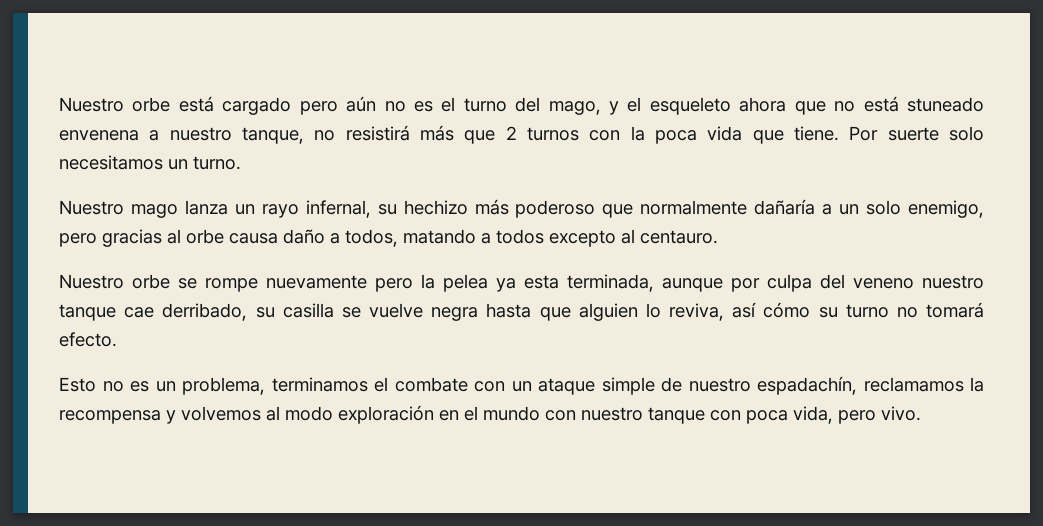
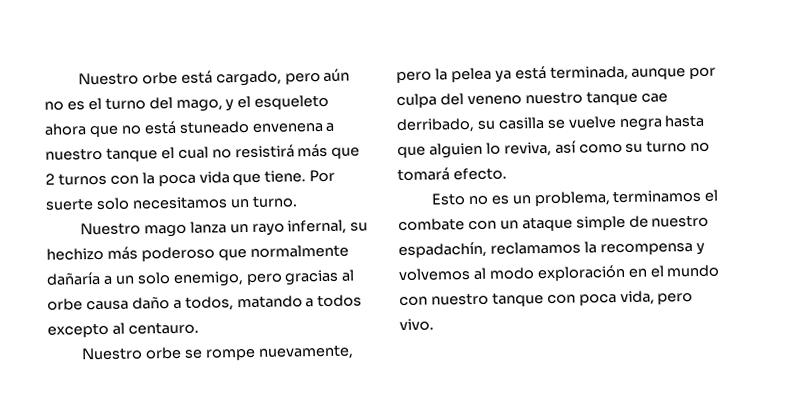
- Nuestro orbe está cargado pero aún no es el turno del mago, y el esqueleto ahora que no está stuneado envenena a nuestro tanque, no resistirá más que 2 turnos con la poca vida que tiene.
+ Nuestro orbe está cargado, pero aún no es el turno del mago, y el esqueleto ahora que no está stuneado envenena a nuestro tanque el cual no resistirá más que 2 turnos con la poca vida que tiene.
- Nuestro orbe se rompe nuevamente pero la pelea ya esta terminada, aunque por culpa del veneno nuestro tanque cae derribado, su casilla se vuelve negra hasta que alguien lo reviva, así cómo su turno no tomará efecto.
+ Nuestro orbe se rompe nuevamente, pero la pelea ya está terminada, aunque por culpa del veneno nuestro tanque cae derribado, su casilla se vuelve negra hasta que alguien lo reviva, así como su turno no tomará efecto.

